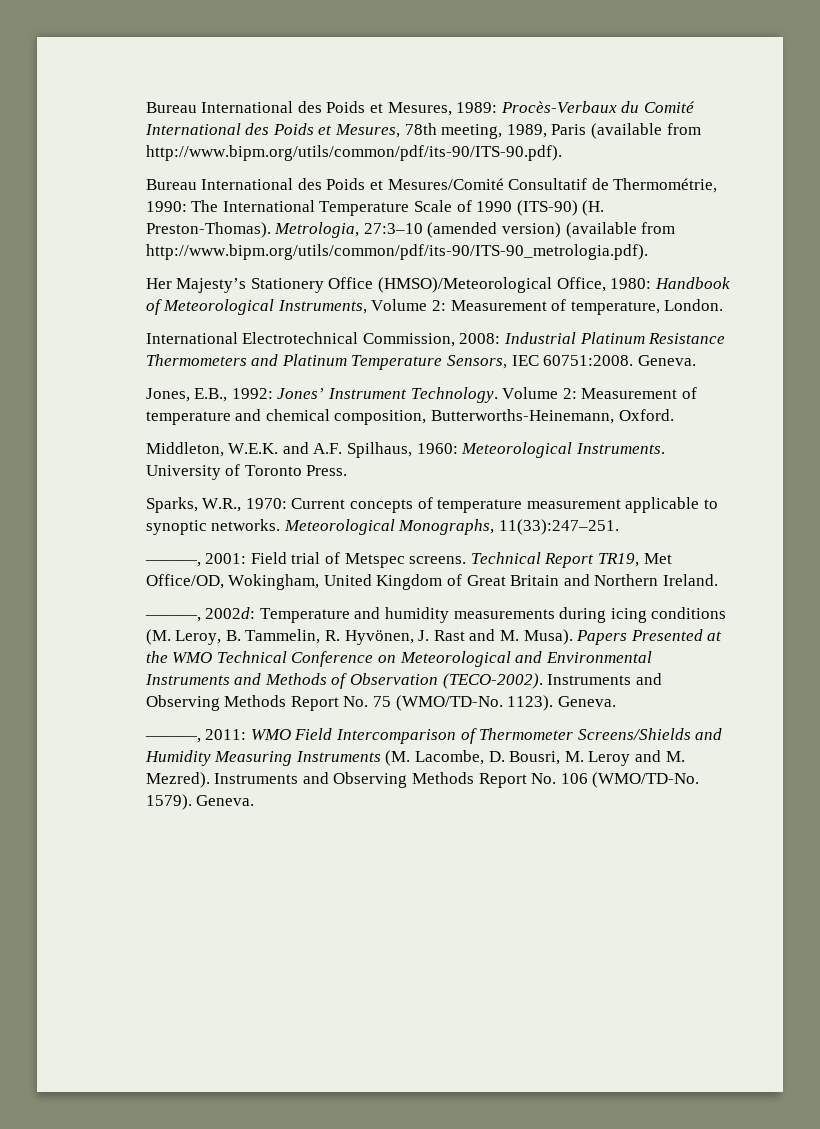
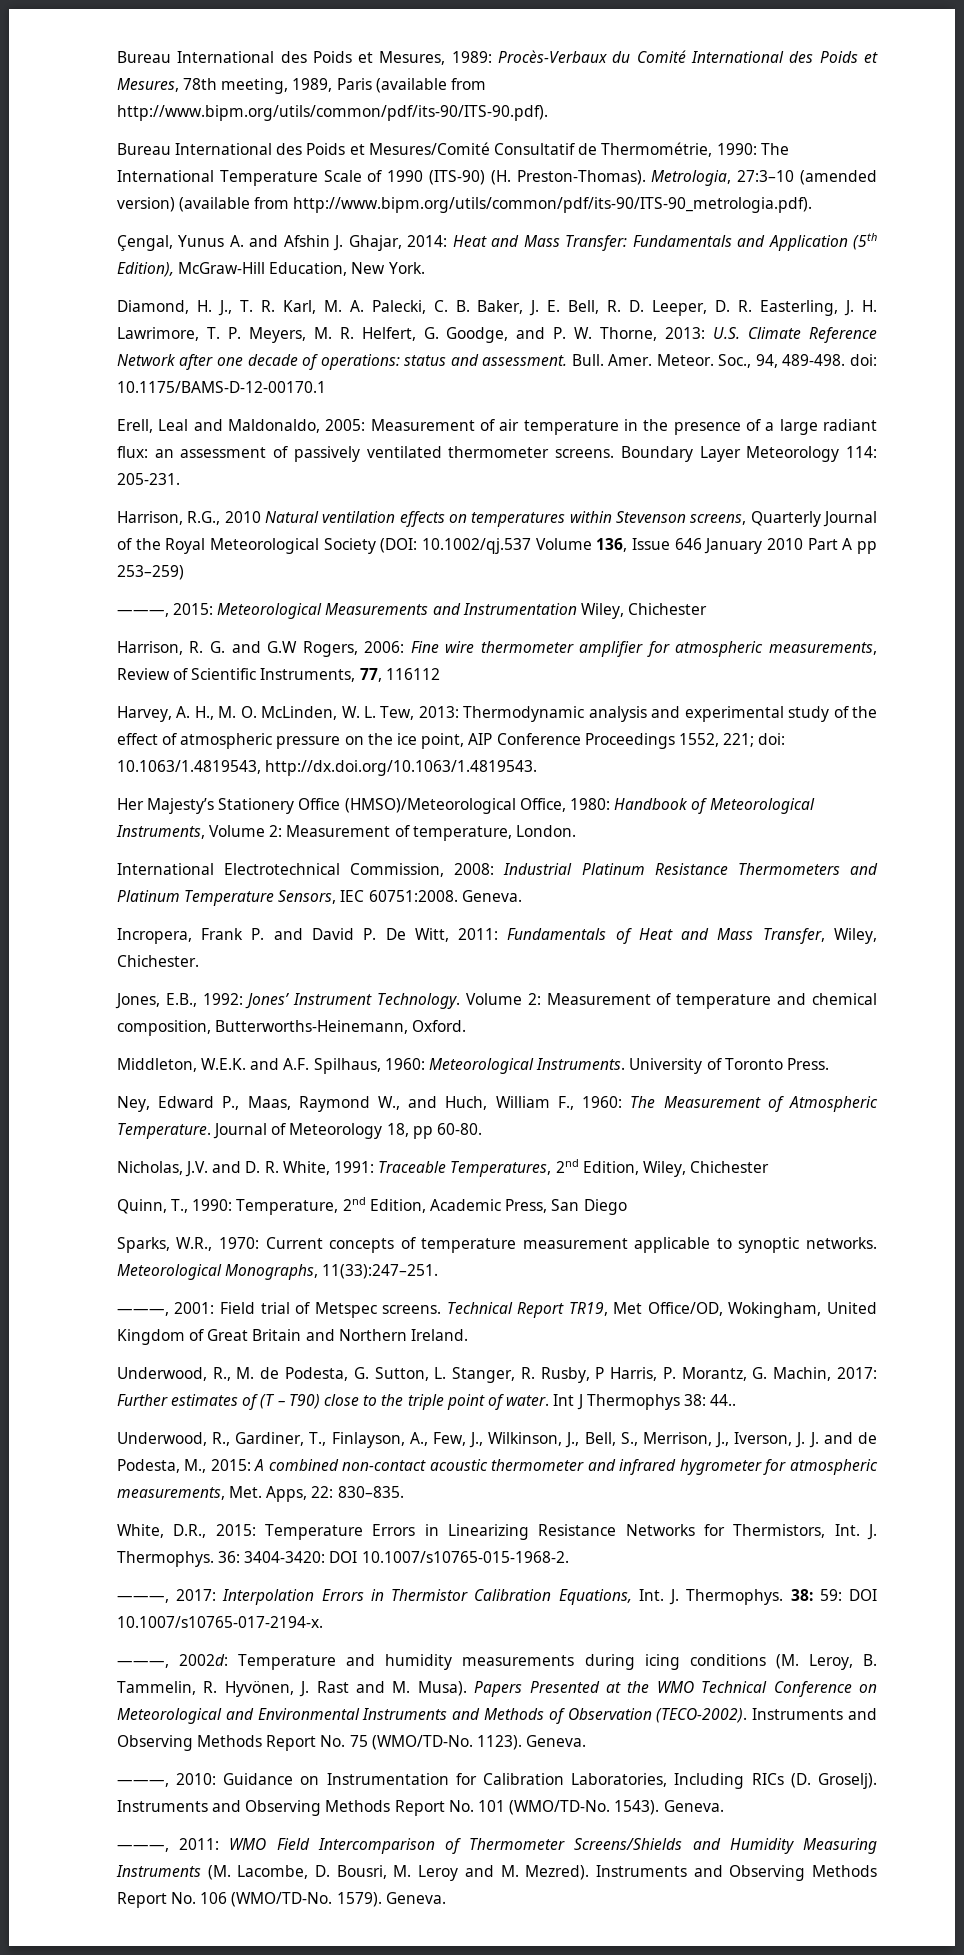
+ Çengal, Yunus A. and Afshin J. Ghajar, 2014: Heat and Mass Transfer: Fundamentals and Application (5th Edition), McGraw-Hill Education, New York.
+ Diamond, H. J., T. R. Karl, M. A. Palecki, C. B. Baker, J. E. Bell, R. D. Leeper, D. R. Easterling, J. H. Lawrimore, T. P. Meyers, M. R. Helfert, G. Goodge, and P. W. Thorne, 2013: U.S. Climate Reference Network after one decade of operations: status and assessment. Bull. Amer. Meteor. Soc., 94, 489-498. doi: 10.1175/BAMS-D-12-00170.1
+ Erell, Leal and Maldonaldo, 2005: Measurement of air temperature in the presence of a large radiant flux: an assessment of passively ventilated thermometer screens. Boundary Layer Meteorology 114: 205-231.
+ Harrison, R.G., 2010 Natural ventilation effects on temperatures within Stevenson screens, Quarterly Journal of the Royal Meteorological Society (DOI: 10.1002/qj.537 Volume 136, Issue 646 January 2010 Part A pp 253–259)
+ ———, 2015: Meteorological Measurements and Instrumentation Wiley, Chichester
+ Harrison, R. G. and G.W Rogers, 2006: Fine wire thermometer amplifier for atmospheric measurements, Review of Scientific Instruments, 77, 116112
+ Harvey, A. H., M. O. McLinden, W. L. Tew, 2013: Thermodynamic analysis and experimental study of the effect of atmospheric pressure on the ice point, AIP Conference Proceedings 1552, 221; doi: 10.1063/1.4819543, http://dx.doi.org/10.1063/1.4819543.
+ Incropera, Frank P. and David P. De Witt, 2011: Fundamentals of Heat and Mass Transfer, Wiley, Chichester.
+ Ney, Edward P., Maas, Raymond W., and Huch, William F., 1960: The Measurement of Atmospheric Temperature. Journal of Meteorology 18, pp 60-80.
+ Nicholas, J.V. and D. R. White, 1991: Traceable Temperatures, 2nd Edition, Wiley, Chichester
+ Quinn, T., 1990: Temperature, 2nd Edition, Academic Press, San Diego
+ Underwood, R., M. de Podesta, G. Sutton, L. Stanger, R. Rusby, P Harris, P. Morantz, G. Machin, 2017: Further estimates of (T – T90) close to the triple point of water. Int J Thermophys 38: 44..
+ Underwood, R., Gardiner, T., Finlayson, A., Few, J., Wilkinson, J., Bell, S., Merrison, J., Iverson, J. J. and de Podesta, M., 2015: A combined non-contact acoustic thermometer and infrared hygrometer for atmospheric measurements, Met. Apps, 22: 830–835.
+ White, D.R., 2015: Temperature Errors in Linearizing Resistance Networks for Thermistors, Int. J. Thermophys. 36: 3404-3420: DOI 10.1007/s10765-015-1968-2.
+ ———, 2017: Interpolation Errors in Thermistor Calibration Equations, Int. J. Thermophys. 38: 59: DOI 10.1007/s10765-017-2194-x.
+ ———, 2010: Guidance on Instrumentation for Calibration Laboratories, Including RICs (D. Groselj). Instruments and Observing Methods Report No. 101 (WMO/TD-No. 1543). Geneva.

